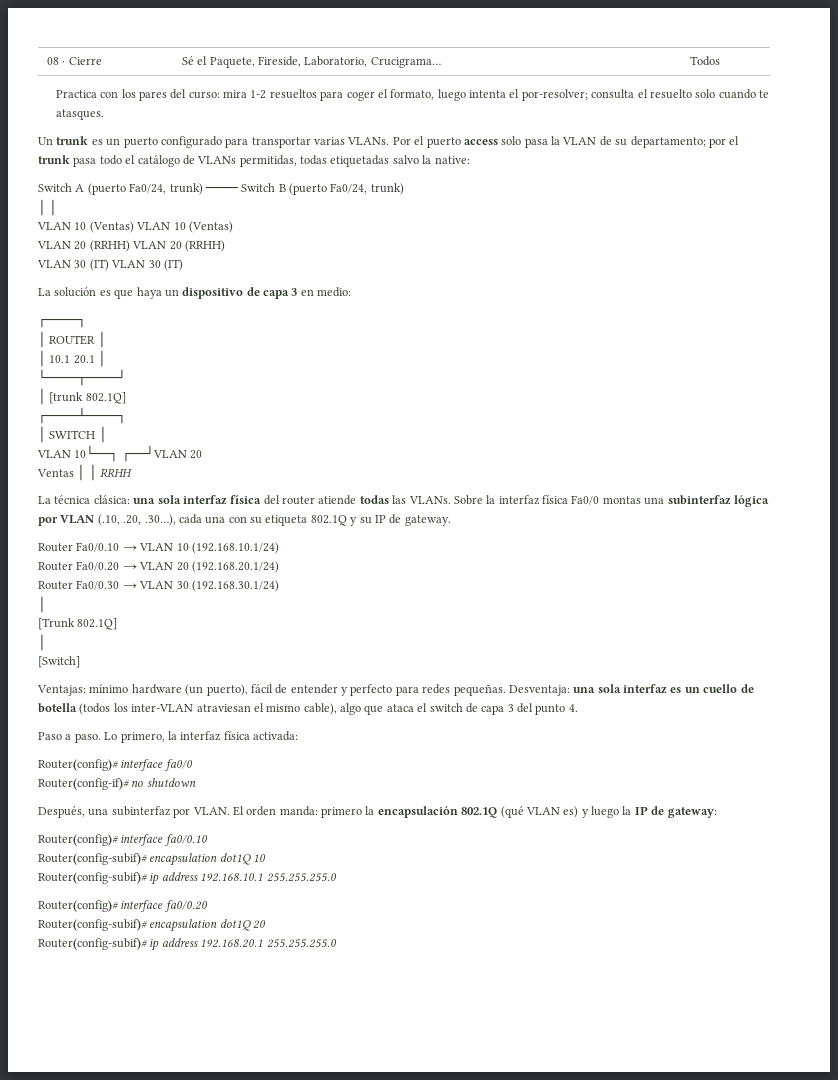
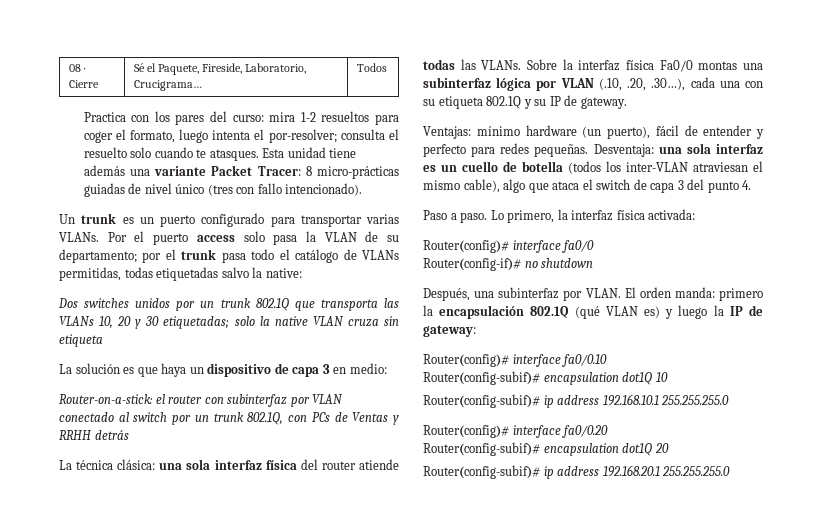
+ Esta unidad tiene además una variante Packet Tracer: 8 micro-prácticas guiadas de nivel único (tres con fallo intencionado).
- Switch A (puerto Fa0/24, trunk) ──── Switch B (puerto Fa0/24, trunk)
- │ │
- VLAN 10 (Ventas) VLAN 10 (Ventas)
- VLAN 20 (RRHH) VLAN 20 (RRHH)
- VLAN 30 (IT) VLAN 30 (IT)
+ Dos switches unidos por un trunk 802.1Q que transporta las VLANs 10, 20 y 30 etiquetadas; solo la native VLAN cruza sin etiqueta
- ┌────┐
- │ ROUTER │
- │ 10.1 20.1 │
- └────┬────┘
- │ [trunk 802.1Q]
- ┌────┴────┐
- │ SWITCH │
- VLAN 10└──┐ ┌──┘VLAN 20
- Ventas │ │ RRHH
+ Router-on-a-stick: el router con subinterfaz por VLAN conectado al switch por un trunk 802.1Q, con PCs de Ventas y RRHH detrás
- Router Fa0/0.10 → VLAN 10 (192.168.10.1/24)
- Router Fa0/0.20 → VLAN 20 (192.168.20.1/24)
- Router Fa0/0.30 → VLAN 30 (192.168.30.1/24)
- │
- [Trunk 802.1Q]
- │
- [Switch]

